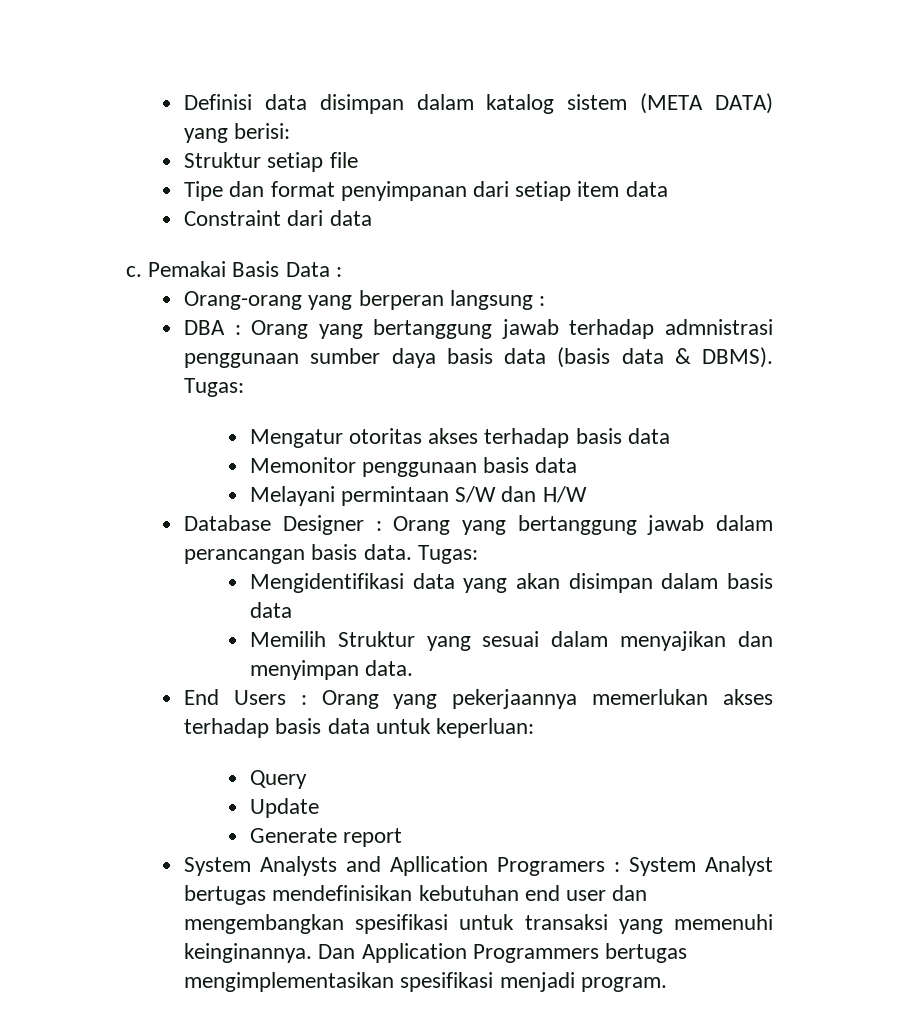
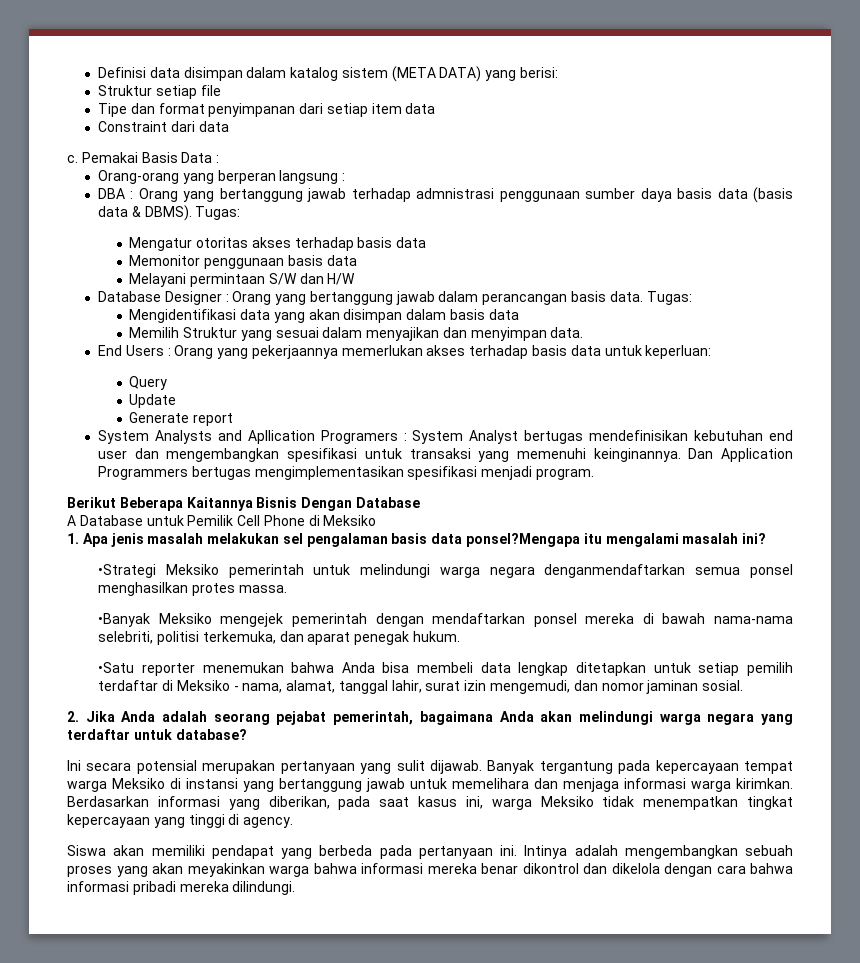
+ Berikut Beberapa Kaitannya Bisnis Dengan Database
+ A Database untuk Pemilik Cell Phone di Meksiko
+ 1. Apa jenis masalah melakukan sel pengalaman basis data ponsel?Mengapa itu mengalami masalah ini?
+ •Strategi Meksiko pemerintah untuk melindungi warga negara denganmendaftarkan semua ponsel menghasilkan protes massa.
+ •Banyak Meksiko mengejek pemerintah dengan mendaftarkan ponsel mereka di bawah nama-nama selebriti, politisi terkemuka, dan aparat penegak hukum.
+ •Satu reporter menemukan bahwa Anda bisa membeli data lengkap ditetapkan untuk setiap pemilih terdaftar di Meksiko - nama, alamat, tanggal lahir, surat izin mengemudi, dan nomor jaminan sosial.
+ 2. Jika Anda adalah seorang pejabat pemerintah, bagaimana Anda akan melindungi warga negara yang terdaftar untuk database?
+ Ini secara potensial merupakan pertanyaan yang sulit dijawab. Banyak tergantung pada kepercayaan tempat warga Meksiko di instansi yang bertanggung jawab untuk memelihara dan menjaga informasi warga kirimkan. Berdasarkan informasi yang diberikan, pada saat kasus ini, warga Meksiko tidak menempatkan tingkat kepercayaan yang tinggi di agency.
+ Siswa akan memiliki pendapat yang berbeda pada pertanyaan ini. Intinya adalah mengembangkan sebuah proses yang akan meyakinkan warga bahwa informasi mereka benar dikontrol dan dikelola dengan cara bahwa informasi pribadi mereka dilindungi.

